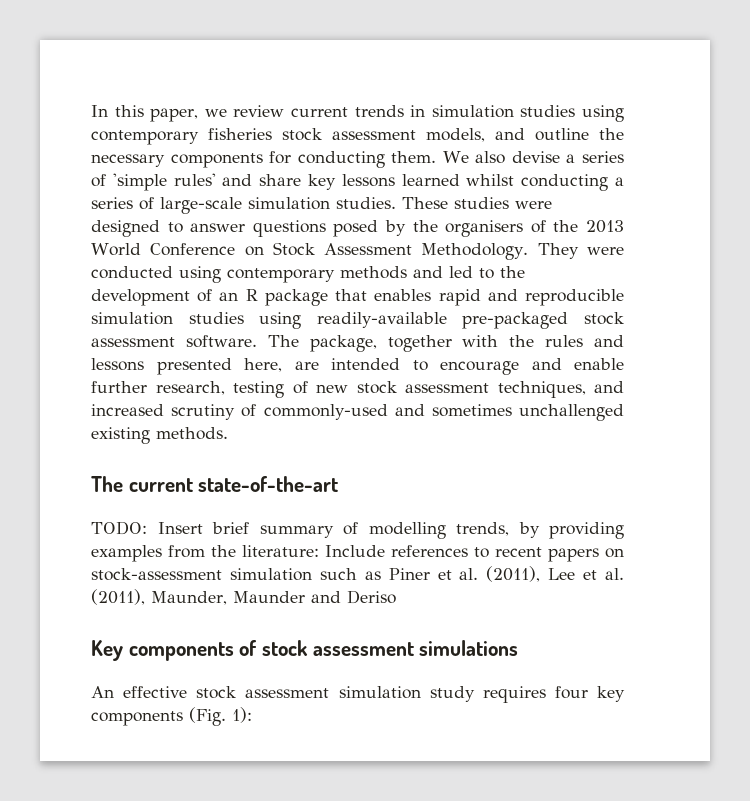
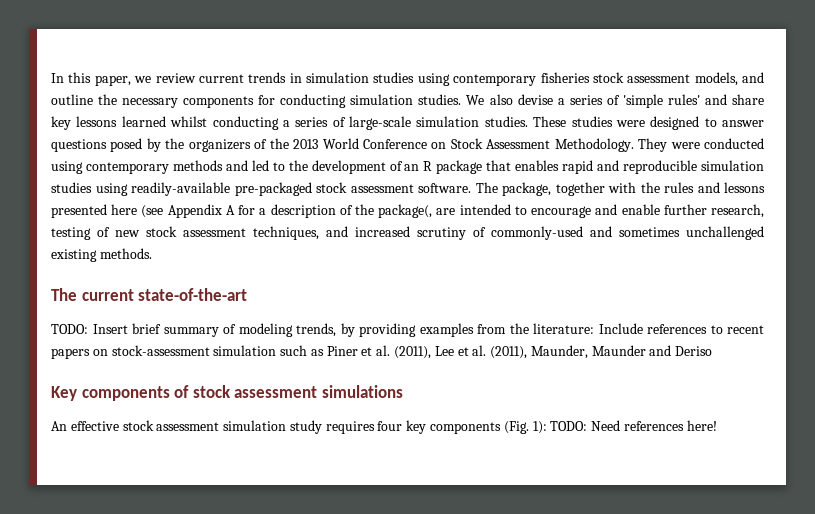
- In this paper, we review current trends in simulation studies using contemporary fisheries stock assessment models, and outline the necessary components for conducting them.
+ In this paper, we review current trends in simulation studies using contemporary fisheries stock assessment models, and outline the necessary components for conducting simulation studies.
- These studies were designed to answer questions posed by the organisers of the 2013 World Conference on Stock Assessment Methodology.
+ These studies were designed to answer questions posed by the organizers of the 2013 World Conference on Stock Assessment Methodology.
- The package, together with the rules and lessons presented here, are intended to encourage and enable further research, testing of new stock assessment techniques, and increased scrutiny of commonly-used and sometimes unchallenged existing methods.
+ The package, together with the rules and lessons presented here (see Appendix A for a description of the package(, are intended to encourage and enable further research, testing of new stock assessment techniques, and increased scrutiny of commonly-used and sometimes unchallenged existing methods.
- TODO: Insert brief summary of modelling trends, by providing examples from the literature: Include references to recent papers on stock-assessment simulation such as Piner et al. (2011), Lee et al. (2011), Maunder, Maunder and Deriso
+ TODO: Insert brief summary of modeling trends, by providing examples from the literature: Include references to recent papers on stock-assessment simulation such as Piner et al. (2011), Lee et al. (2011), Maunder, Maunder and Deriso
- An effective stock assessment simulation study requires four key components (Fig. 1):
+ An effective stock assessment simulation study requires four key components (Fig. 1): TODO: Need references here!

